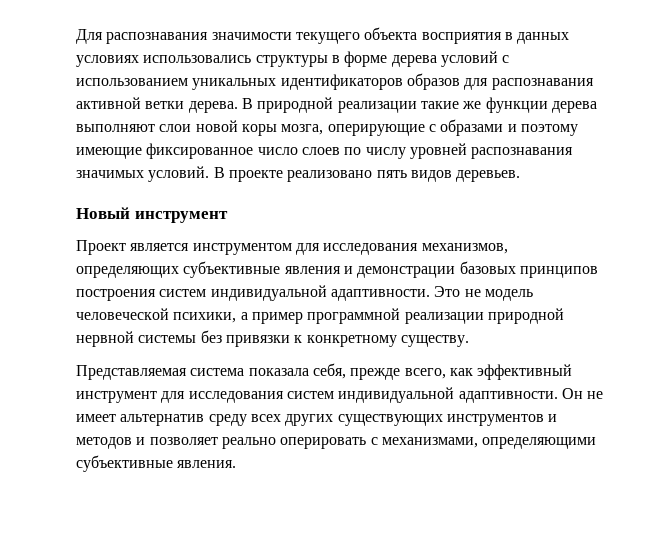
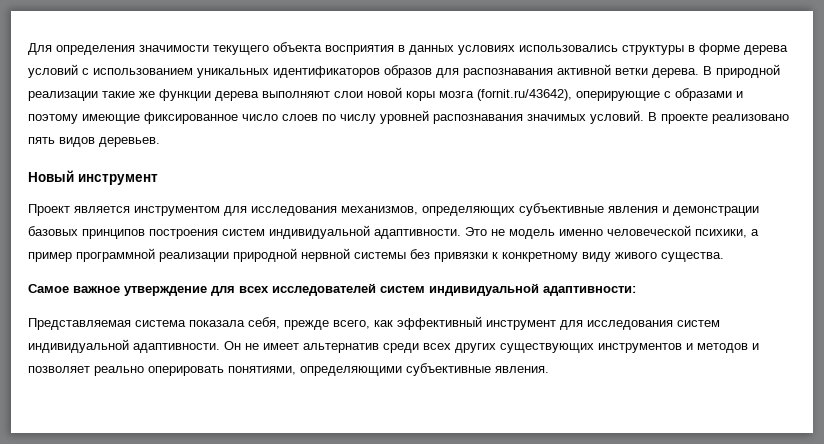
- Для распознавания значимости текущего объекта восприятия в данных условиях использовались структуры в форме дерева условий с использованием уникальных идентификаторов образов для распознавания активной ветки дерева.
+ Для определения значимости текущего объекта восприятия в данных условиях использовались структуры в форме дерева условий с использованием уникальных идентификаторов образов для распознавания активной ветки дерева.
- В природной реализации такие же функции дерева выполняют слои новой коры мозга, оперирующие с образами и поэтому имеющие фиксированное число слоев по числу уровней распознавания значимых условий.
+ В природной реализации такие же функции дерева выполняют слои новой коры мозга (fornit.ru/43642), оперирующие с образами и поэтому имеющие фиксированное число слоев по числу уровней распознавания значимых условий.
- Это не модель человеческой психики, а пример программной реализации природной нервной системы без привязки к конкретному существу.
+ Это не модель именно человеческой психики, а пример программной реализации природной нервной системы без привязки к конкретному виду живого существа.
+ Самое важное утверждение для всех исследователей систем индивидуальной адаптивности:
- Он не имеет альтернатив среду всех других существующих инструментов и методов и позволяет реально оперировать с механизмами, определяющими субъективные явления.
+ Он не имеет альтернатив среди всех других существующих инструментов и методов и позволяет реально оперировать понятиями, определяющими субъективные явления.

